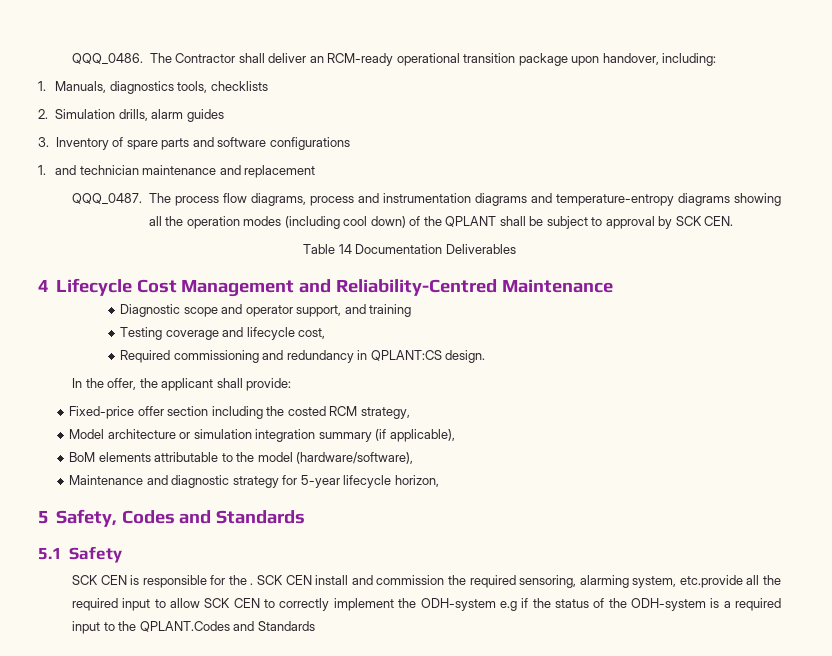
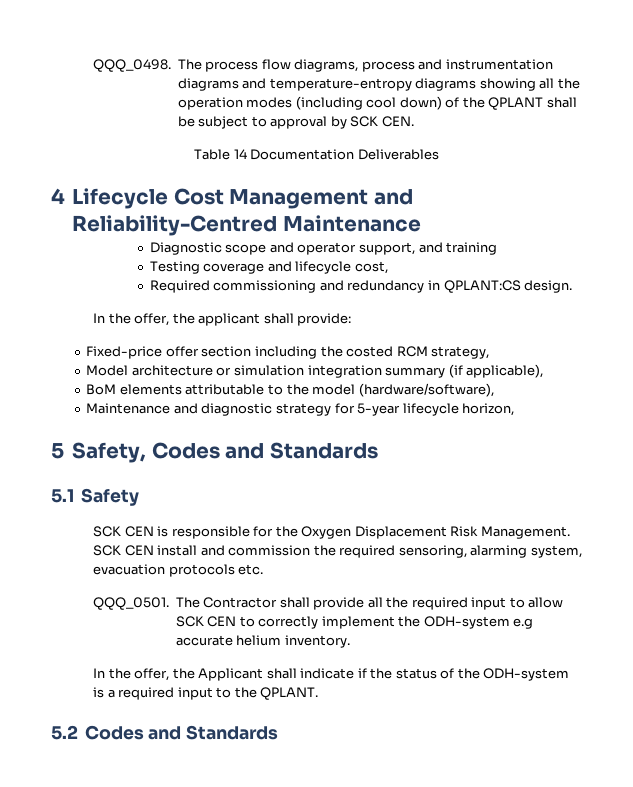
- QQQ_0486. The Contractor shall deliver an RCM-ready operational transition package upon handover, including:
- 1. Manuals, diagnostics tools, checklists
- 2. Simulation drills, alarm guides
- 3. Inventory of spare parts and software configurations
- 1. and technician maintenance and replacement
- QQQ_0487.
+ QQQ_0498.
- SCK CEN is responsible for the .
+ SCK CEN is responsible for the Oxygen Displacement Risk Management.
- SCK CEN install and commission the required sensoring, alarming system, etc.provide all the required input to allow SCK CEN to correctly implement the ODH-system e.g if the status of the ODH-system is a required input to the QPLANT.Codes and Standards
+ SCK CEN install and commission the required sensoring, alarming system, evacuation protocols etc.
+ QQQ_0501. The Contractor shall provide all the required input to allow SCK CEN to correctly implement the ODH-system e.g accurate helium inventory.
+ In the offer, the Applicant shall indicate if the status of the ODH-system is a required input to the QPLANT.
+ 5.2 Codes and Standards

